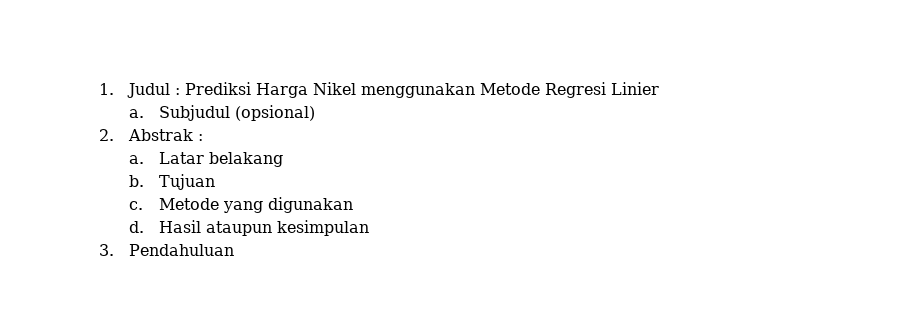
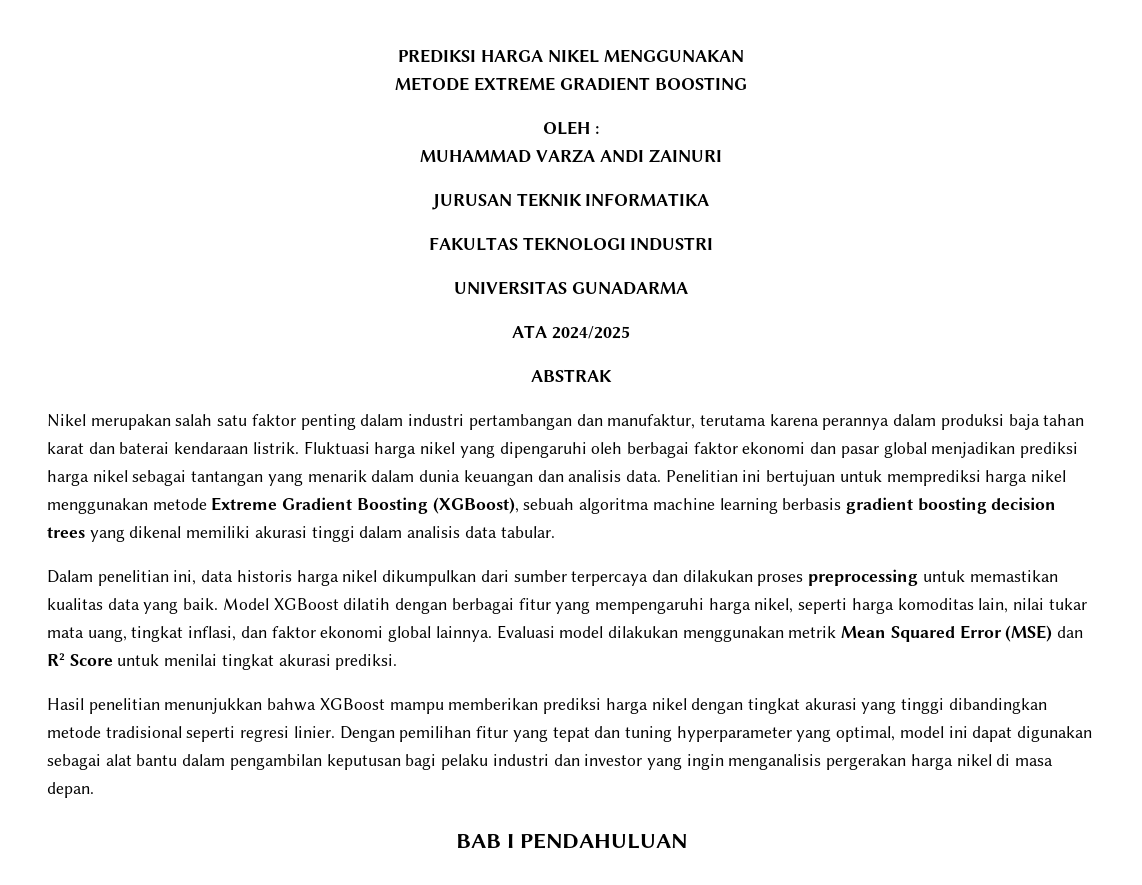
- 1. Judul : Prediksi Harga Nikel menggunakan Metode Regresi Linier
- a. Subjudul (opsional)
- 2. Abstrak :
- a. Latar belakang
- b. Tujuan
- c. Metode yang digunakan
- d. Hasil ataupun kesimpulan
- 3. Pendahuluan
+ PREDIKSI HARGA NIKEL MENGGUNAKAN
+ METODE EXTREME GRADIENT BOOSTING
+ OLEH :
+ MUHAMMAD VARZA ANDI ZAINURI
+ JURUSAN TEKNIK INFORMATIKA
+ FAKULTAS TEKNOLOGI INDUSTRI
+ UNIVERSITAS GUNADARMA
+ ATA 2024/2025
+ ABSTRAK
+ Nikel merupakan salah satu faktor penting dalam industri pertambangan dan manufaktur, terutama karena perannya dalam produksi baja tahan karat dan baterai kendaraan listrik. Fluktuasi harga nikel yang dipengaruhi oleh berbagai faktor ekonomi dan pasar global menjadikan prediksi harga nikel sebagai tantangan yang menarik dalam dunia keuangan dan analisis data. Penelitian ini bertujuan untuk memprediksi harga nikel menggunakan metode Extreme Gradient Boosting (XGBoost), sebuah algoritma machine learning berbasis gradient boosting decision trees yang dikenal memiliki akurasi tinggi dalam analisis data tabular.
+ Dalam penelitian ini, data historis harga nikel dikumpulkan dari sumber terpercaya dan dilakukan proses preprocessing untuk memastikan kualitas data yang baik. Model XGBoost dilatih dengan berbagai fitur yang mempengaruhi harga nikel, seperti harga komoditas lain, nilai tukar mata uang, tingkat inflasi, dan faktor ekonomi global lainnya. Evaluasi model dilakukan menggunakan metrik Mean Squared Error (MSE) dan R² Score untuk menilai tingkat akurasi prediksi.
+ Hasil penelitian menunjukkan bahwa XGBoost mampu memberikan prediksi harga nikel dengan tingkat akurasi yang tinggi dibandingkan metode tradisional seperti regresi linier. Dengan pemilihan fitur yang tepat dan tuning hyperparameter yang optimal, model ini dapat digunakan sebagai alat bantu dalam pengambilan keputusan bagi pelaku industri dan investor yang ingin menganalisis pergerakan harga nikel di masa depan.
+ BAB I PENDAHULUAN

